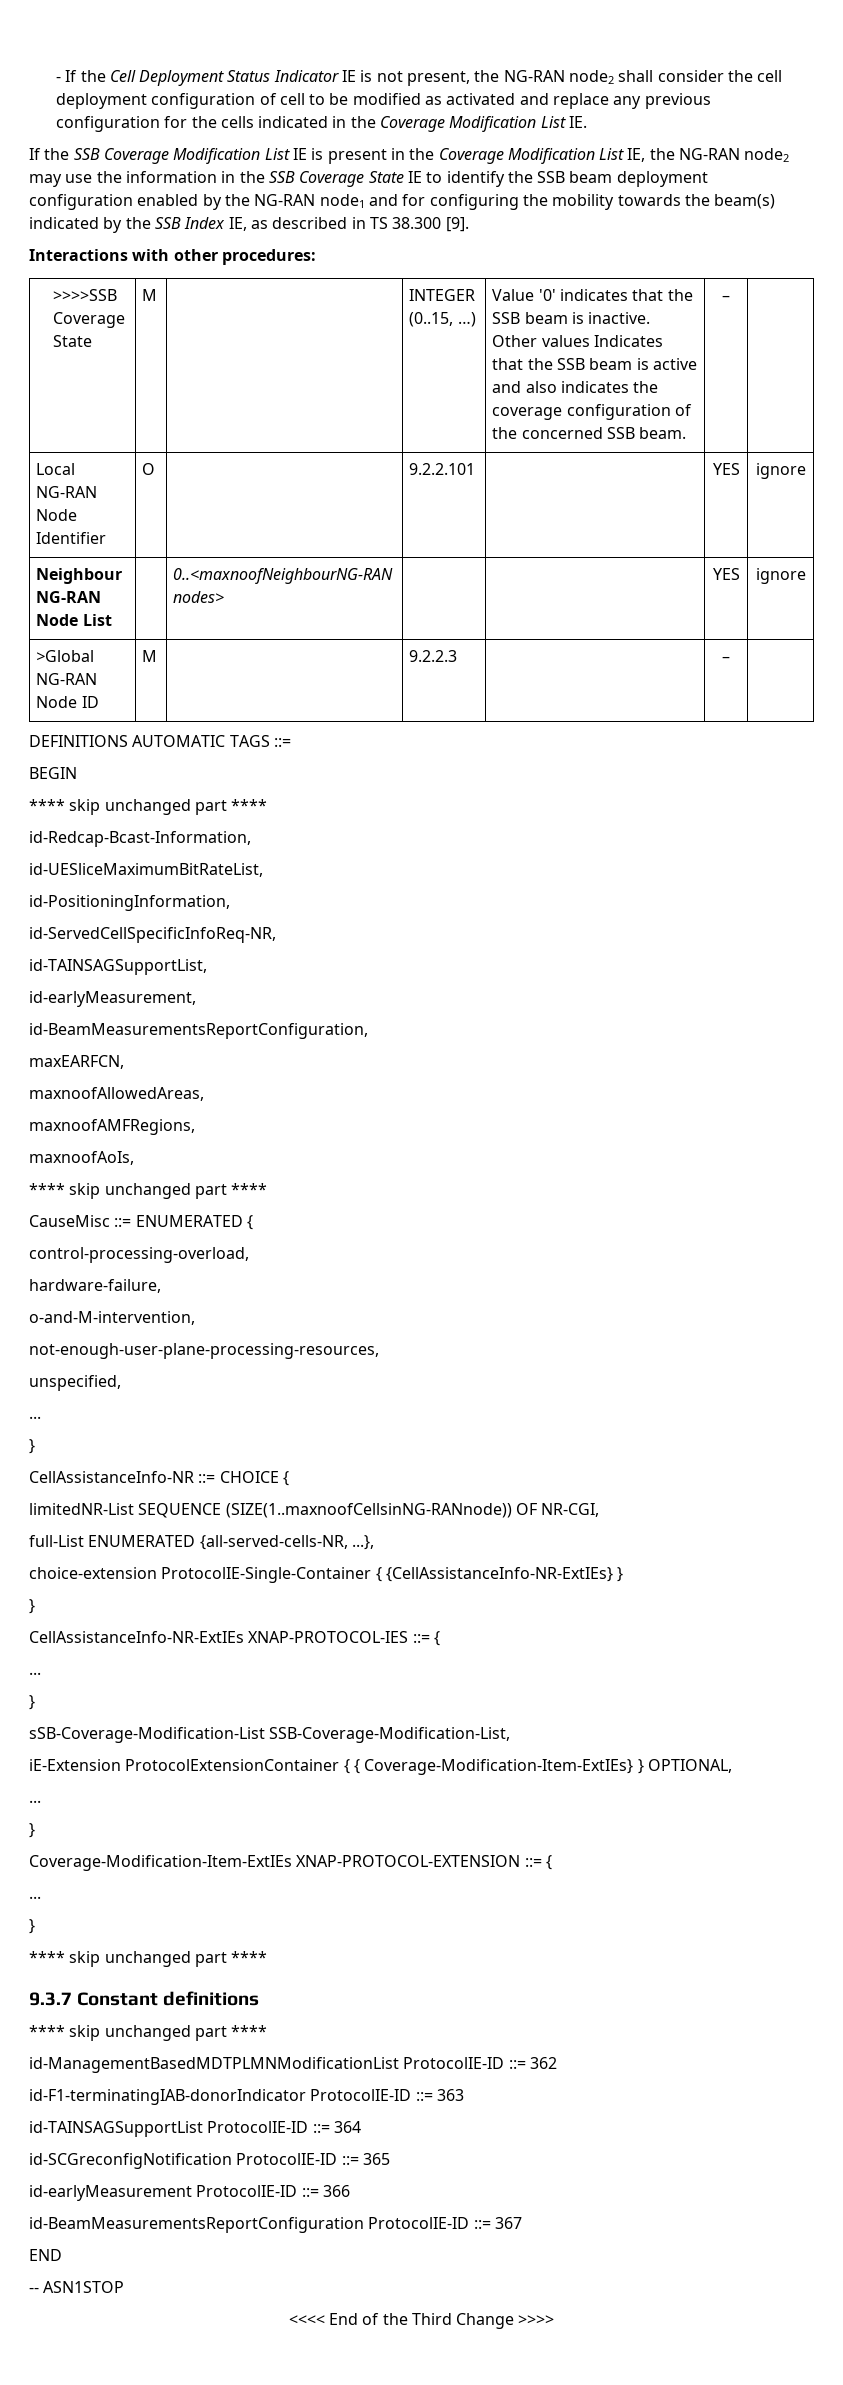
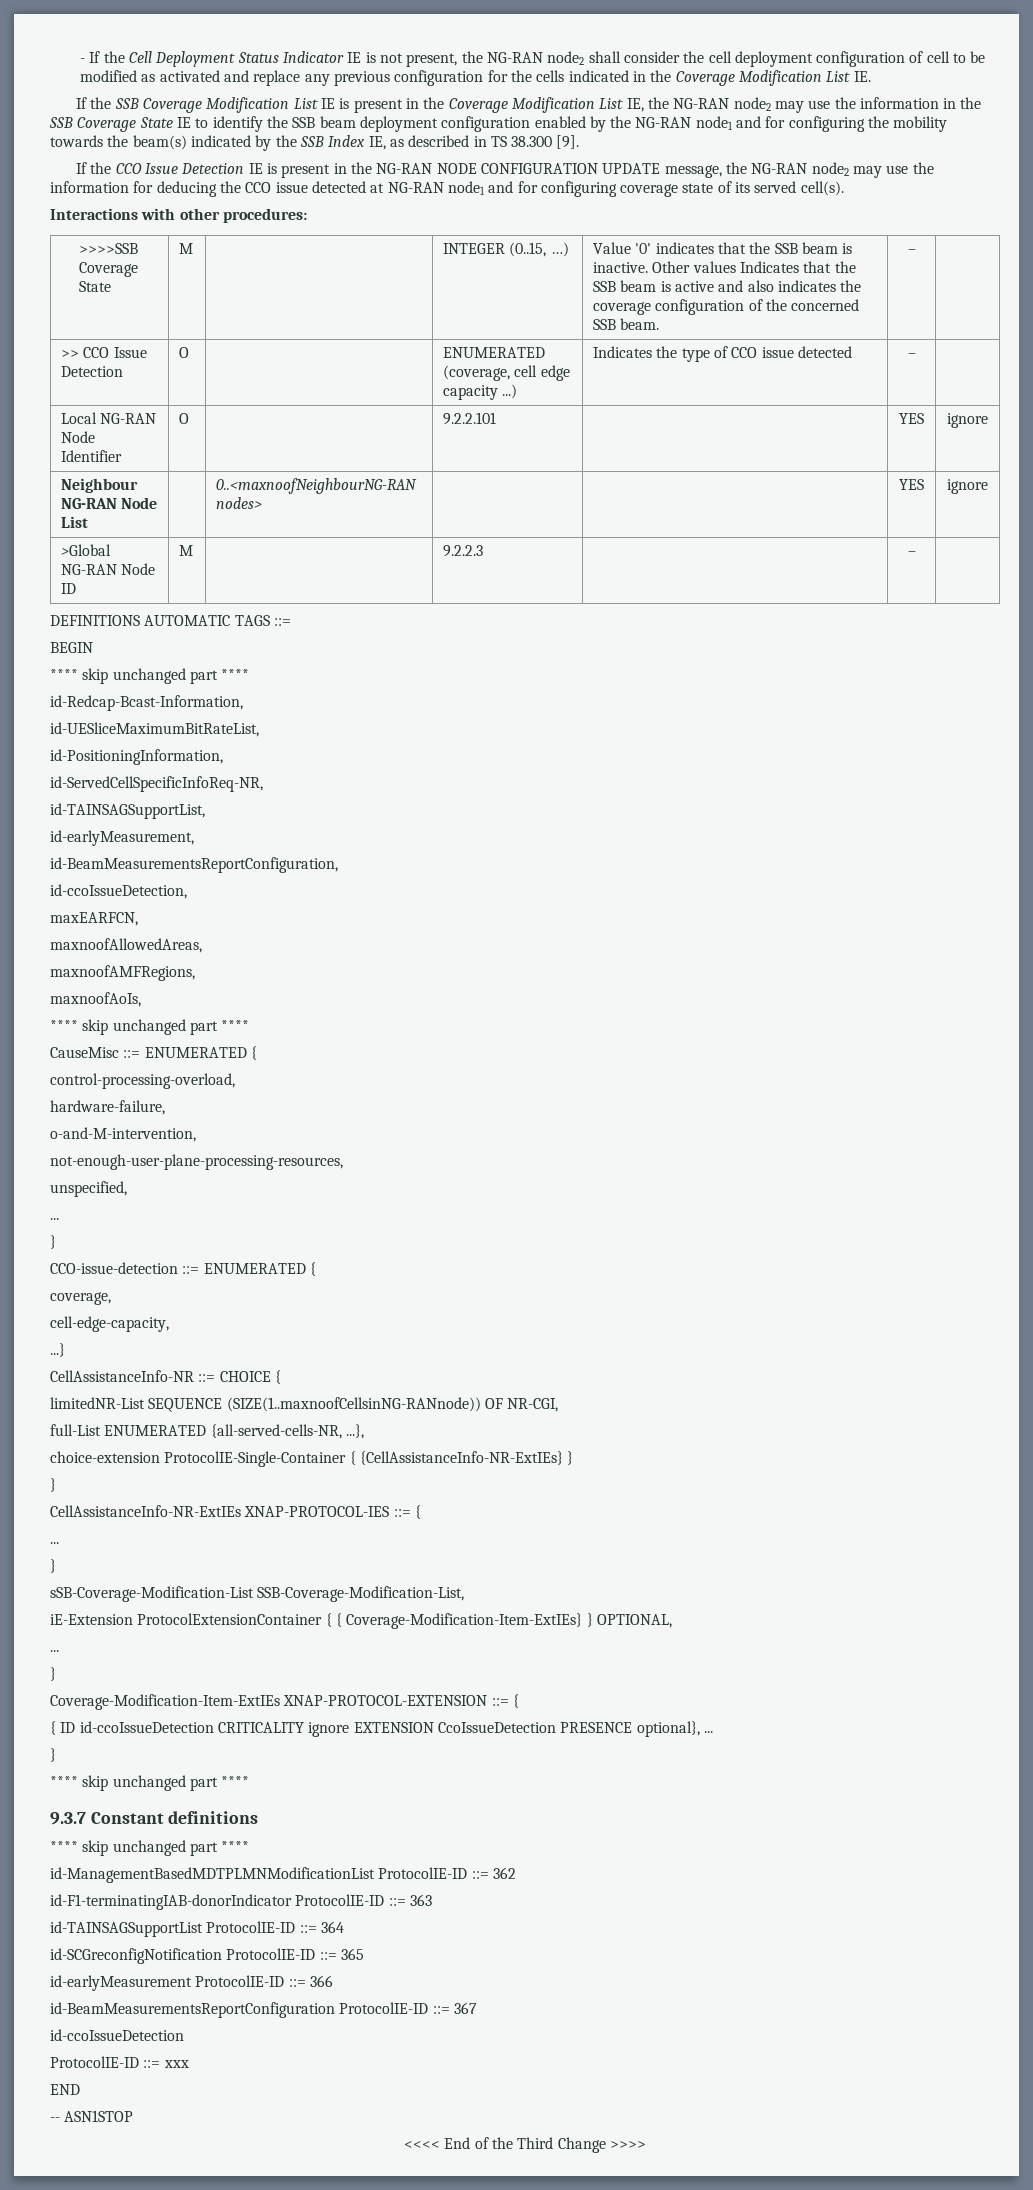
+ If the CCO Issue Detection IE is present in the NG-RAN NODE CONFIGURATION UPDATE message, the NG-RAN node2 may use the information for deducing the CCO issue detected at NG-RAN node1 and for configuring coverage state of its served cell(s).
+ >> CCO Issue Detection | O | | ENUMERATED (coverage, cell edge capacity ...) | Indicates the type of CCO issue detected | – |
+ id-ccoIssueDetection,
+ CCO-issue-detection ::= ENUMERATED {
+ coverage,
+ cell-edge-capacity,
+ ...}
  Coverage-Modification-Item-ExtIEs XNAP-PROTOCOL-EXTENSION ::= {
- ...
+ { ID id-ccoIssueDetection CRITICALITY ignore EXTENSION CcoIssueDetection PRESENCE optional}, ...
  id-BeamMeasurementsReportConfiguration ProtocolIE-ID ::= 367
+ id-ccoIssueDetection
+ ProtocolIE-ID ::= xxx

